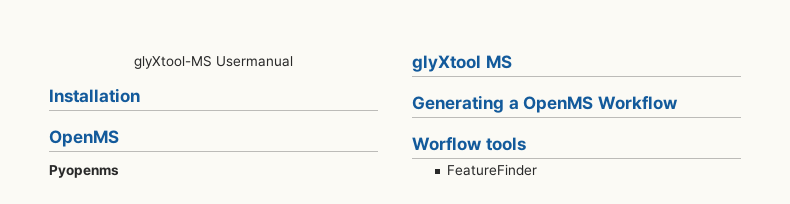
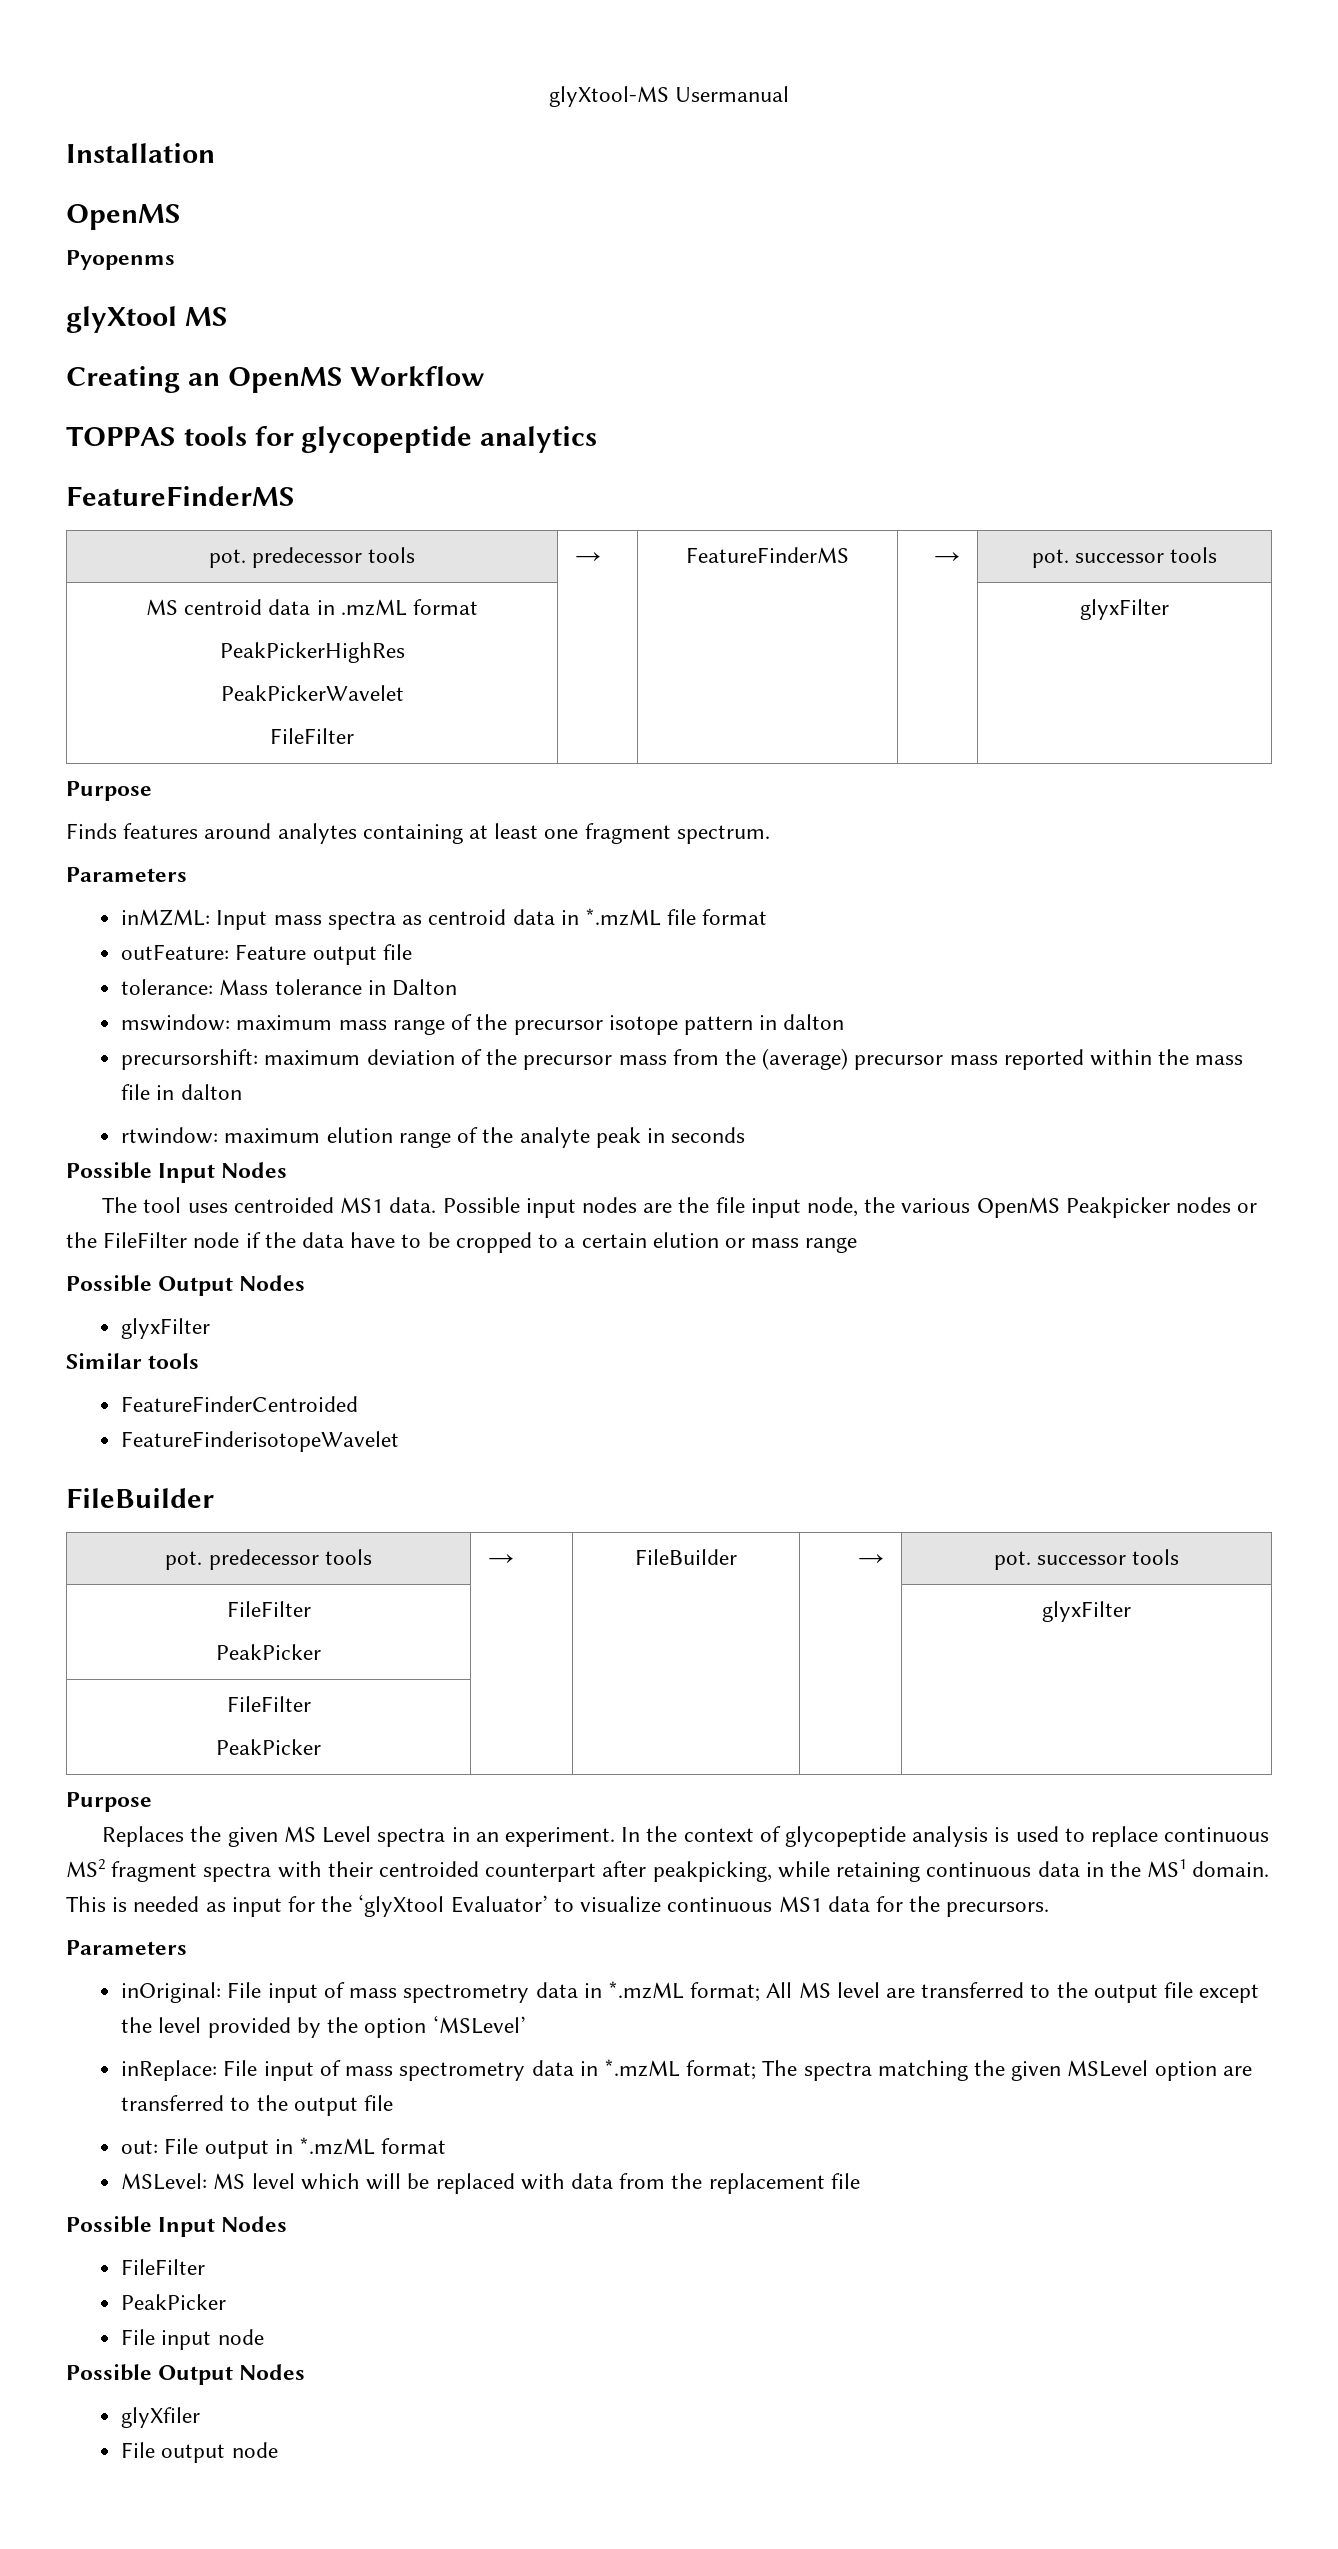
- Generating a OpenMS Workflow
+ Creating an OpenMS Workflow
- Worflow tools
- FeatureFinder
+ TOPPAS tools for glycopeptide analytics
+ FeatureFinderMS
+ pot. predecessor tools | → | FeatureFinderMS | → | pot. successor tools
+ MS centroid data in .mzML format
+ PeakPickerHighRes
+ PeakPickerWavelet
+ FileFilter | | | | glyxFilter
+ Purpose
+ Finds features around analytes containing at least one fragment spectrum.
+ Parameters
+ inMZML: Input mass spectra as centroid data in *.mzML file format
+ outFeature: Feature output file
+ tolerance: Mass tolerance in Dalton
+ mswindow: maximum mass range of the precursor isotope pattern in dalton
+ precursorshift: maximum deviation of the precursor mass from the (average) precursor mass reported within the mass file in dalton
+ rtwindow: maximum elution range of the analyte peak in seconds
+ Possible Input Nodes
+ The tool uses centroided MS1 data. Possible input nodes are the file input node, the various OpenMS Peakpicker nodes or the FileFilter node if the data have to be cropped to a certain elution or mass range
+ Possible Output Nodes
+ glyxFilter
+ Similar tools
+ FeatureFinderCentroided
+ FeatureFinderisotopeWavelet
+ FileBuilder
+ pot. predecessor tools | → | FileBuilder | → | pot. successor tools
+ FileFilter
+ PeakPicker | | | | glyxFilter
+ FileFilter
+ PeakPicker | | | |
+ Purpose
+ Replaces the given MS Level spectra in an experiment. In the context of glycopeptide analysis is used to replace continuous MS2 fragment spectra with their centroided counterpart after peakpicking, while retaining continuous data in the MS1 domain. This is needed as input for the ‘glyXtool Evaluator’ to visualize continuous MS1 data for the precursors.
+ Parameters
+ inOriginal: File input of mass spectrometry data in *.mzML format; All MS level are transferred to the output file except the level provided by the option ‘MSLevel’
+ inReplace: File input of mass spectrometry data in *.mzML format; The spectra matching the given MSLevel option are transferred to the output file
+ out: File output in *.mzML format
+ MSLevel: MS level which will be replaced with data from the replacement file
+ Possible Input Nodes
+ FileFilter
+ PeakPicker
+ File input node
+ Possible Output Nodes
+ glyXfiler
+ File output node

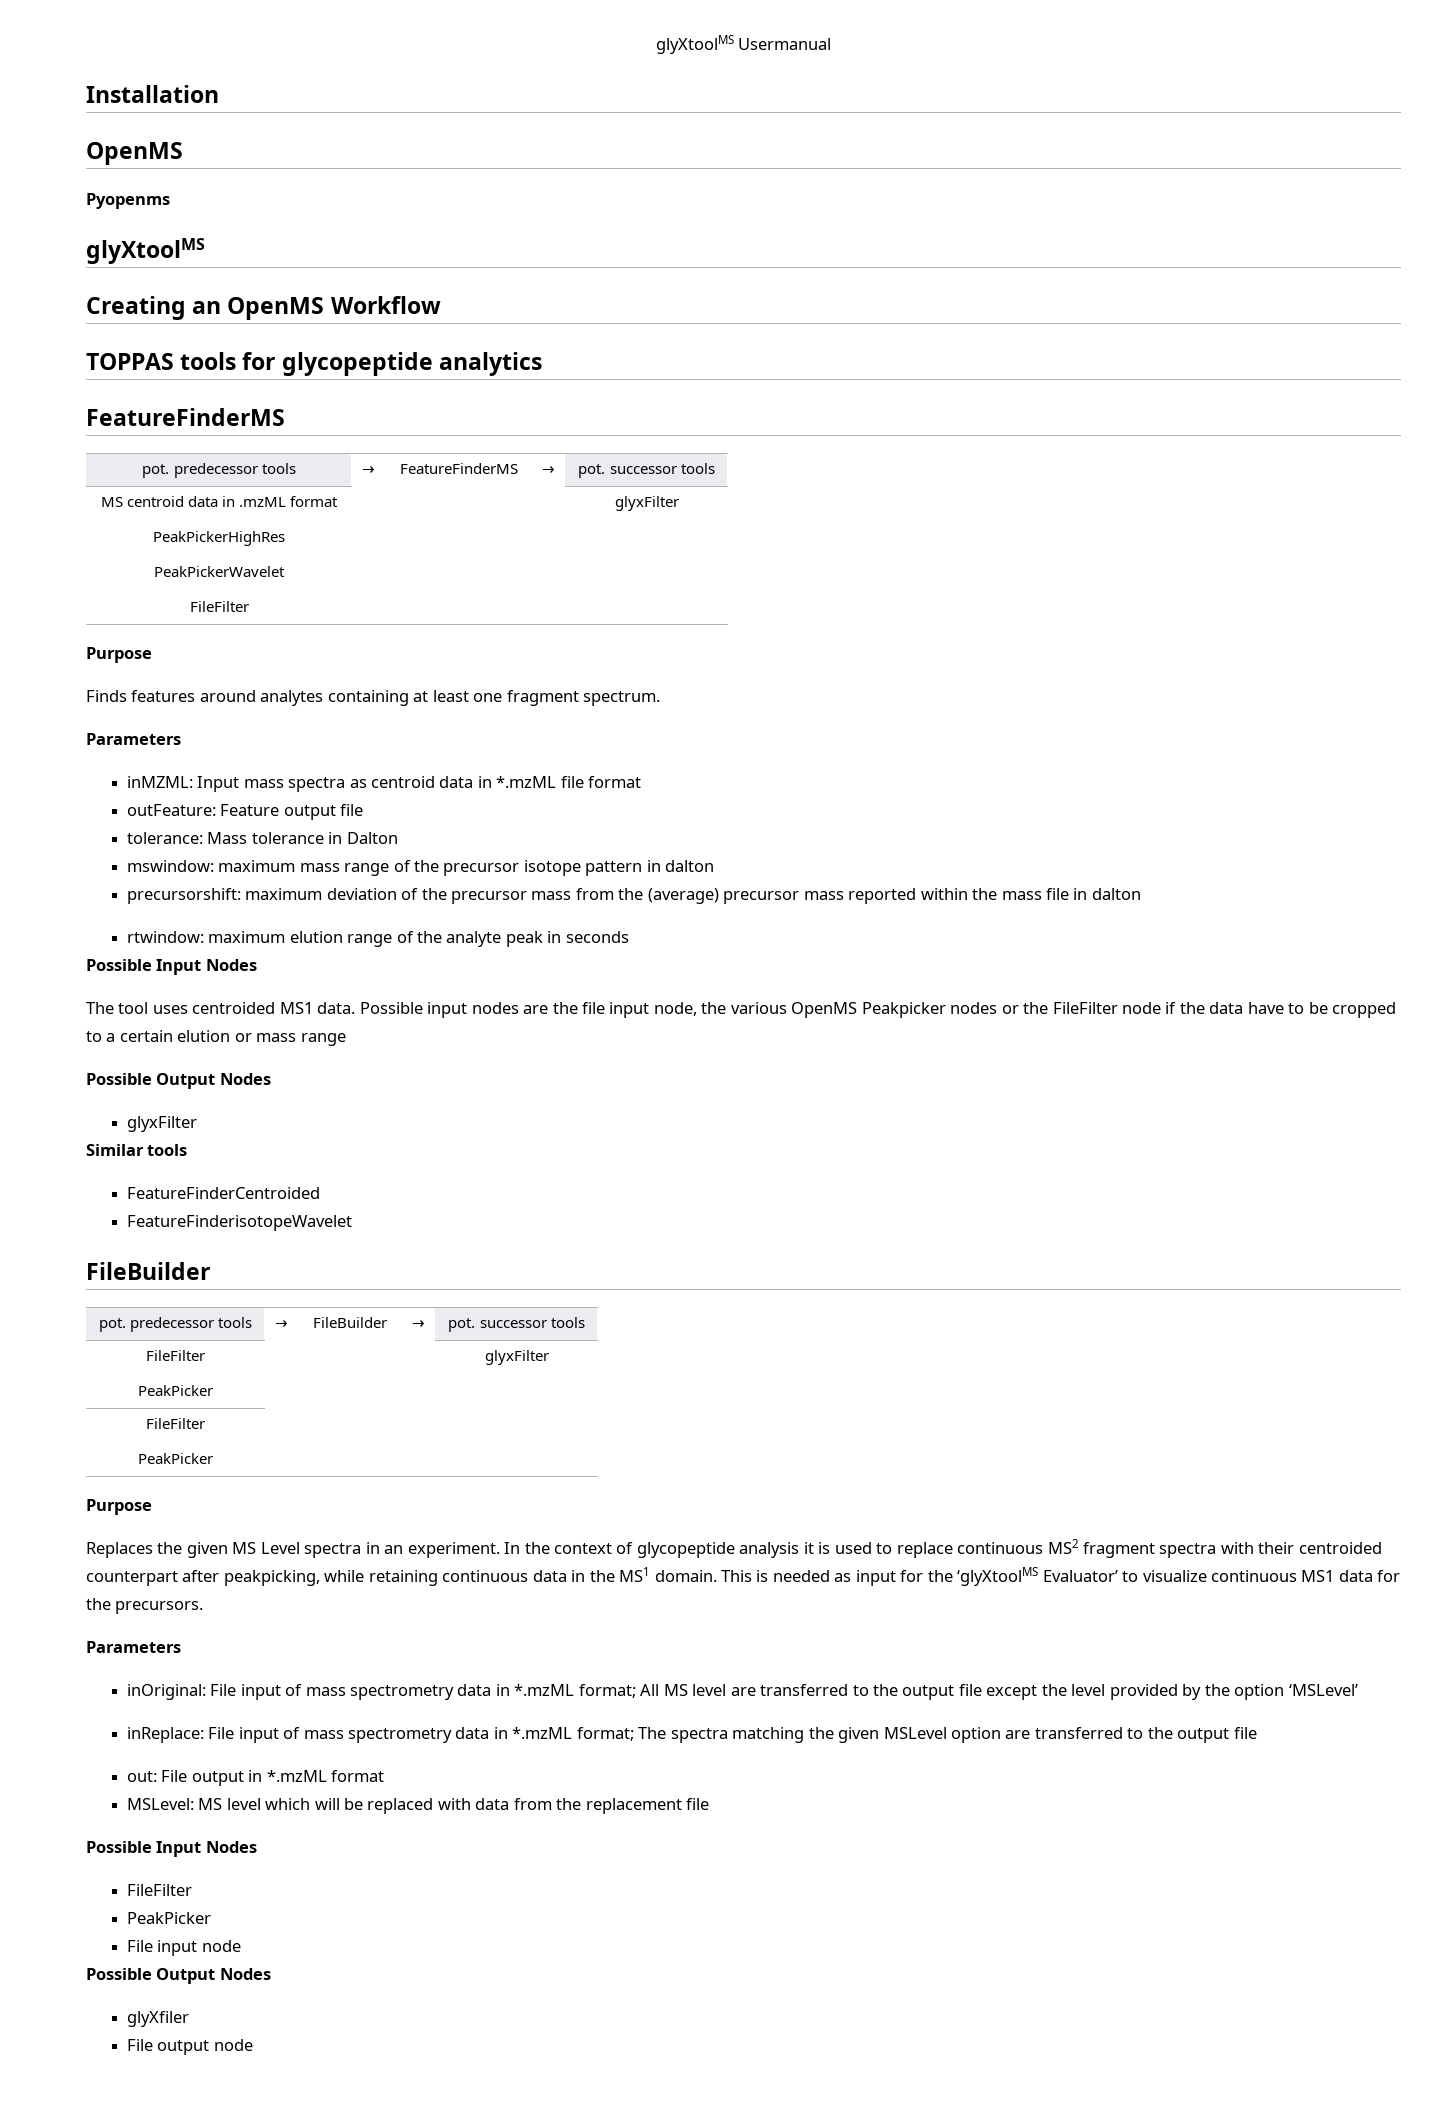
- glyXtool-MS Usermanual
+ glyXtoolMS Usermanual
  Pyopenms
- glyXtool MS
+ glyXtoolMS
- In the context of glycopeptide analysis is used to replace continuous MS2 fragment spectra with their centroided counterpart after peakpicking, while retaining continuous data in the MS1 domain.
+ In the context of glycopeptide analysis it is used to replace continuous MS2 fragment spectra with their centroided counterpart after peakpicking, while retaining continuous data in the MS1 domain.
- This is needed as input for the ‘glyXtool Evaluator’ to visualize continuous MS1 data for the precursors.
+ This is needed as input for the ‘glyXtoolMS Evaluator’ to visualize continuous MS1 data for the precursors.

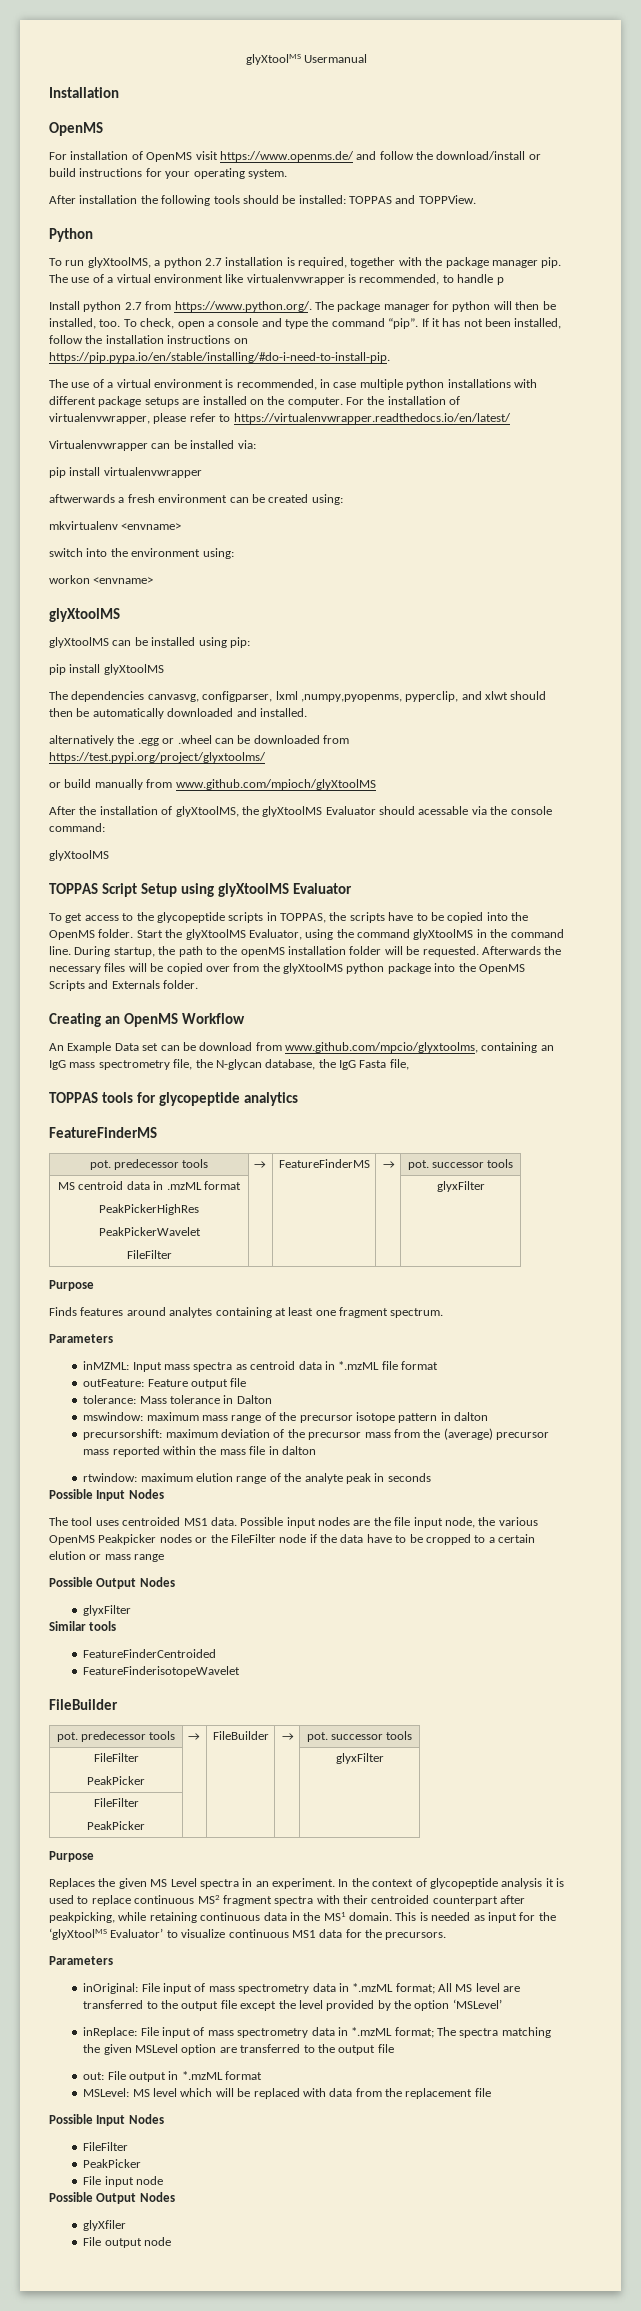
- Pyopenms
+ For installation of OpenMS visit https://www.openms.de/ and follow the download/install or build instructions for your operating system.
+ After installation the following tools should be installed: TOPPAS and TOPPView.
+ Python
+ To run glyXtoolMS, a python 2.7 installation is required, together with the package manager pip. The use of a virtual environment like virtualenvwrapper is recommended, to handle p
+ Install python 2.7 from https://www.python.org/. The package manager for python will then be installed, too. To check, open a console and type the command “pip”. If it has not been installed, follow the installation instructions on https://pip.pypa.io/en/stable/installing/#do-i-need-to-install-pip.
+ The use of a virtual environment is recommended, in case multiple python installations with different package setups are installed on the computer. For the installation of virtualenvwrapper, please refer to https://virtualenvwrapper.readthedocs.io/en/latest/
+ Virtualenvwrapper can be installed via:
+ pip install virtualenvwrapper
+ aftwerwards a fresh environment can be created using:
+ mkvirtualenv <envname>
+ switch into the environment using:
+ workon <envname>
  glyXtoolMS
+ glyXtoolMS can be installed using pip:
+ pip install glyXtoolMS
+ The dependencies canvasvg, configparser, lxml ,numpy,pyopenms, pyperclip, and xlwt should then be automatically downloaded and installed.
+ alternatively the .egg or .wheel can be downloaded from https://test.pypi.org/project/glyxtoolms/
+ or build manually from www.github.com/mpioch/glyXtoolMS
+ After the installation of glyXtoolMS, the glyXtoolMS Evaluator should acessable via the console command:
+ glyXtoolMS
+ TOPPAS Script Setup using glyXtoolMS Evaluator
+ To get access to the glycopeptide scripts in TOPPAS, the scripts have to be copied into the OpenMS folder. Start the glyXtoolMS Evaluator, using the command glyXtoolMS in the command line. During startup, the path to the openMS installation folder will be requested. Afterwards the necessary files will be copied over from the glyXtoolMS python package into the OpenMS Scripts and Externals folder.
  Creating an OpenMS Workflow
+ An Example Data set can be download from www.github.com/mpcio/glyxtoolms, containing an IgG mass spectrometry file, the N-glycan database, the IgG Fasta file,

